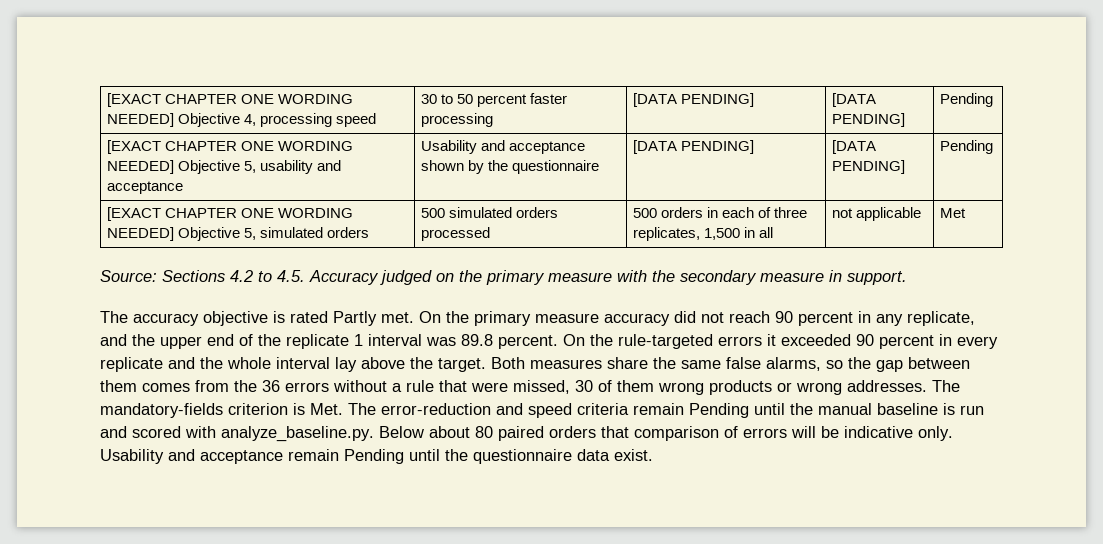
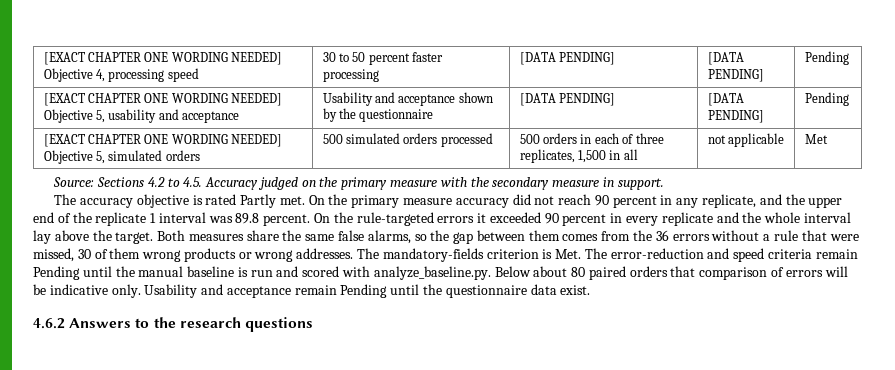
+ 4.6.2 Answers to the research questions

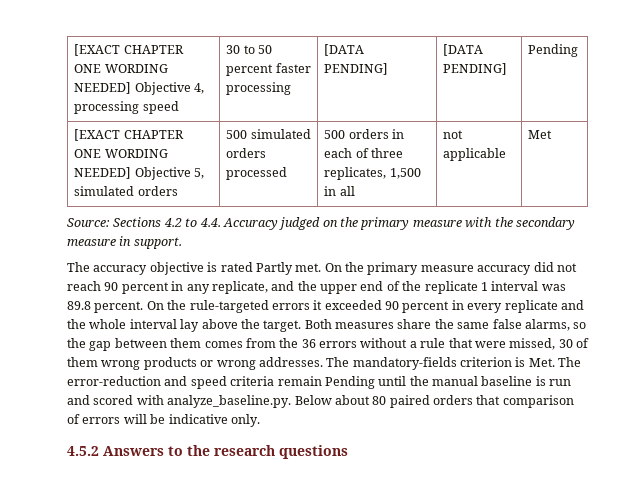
- [EXACT CHAPTER ONE WORDING NEEDED] Objective 5, usability and acceptance | Usability and acceptance shown by the questionnaire | [DATA PENDING] | [DATA PENDING] | Pending
- Source: Sections 4.2 to 4.5. Accuracy judged on the primary measure with the secondary measure in support.
+ Source: Sections 4.2 to 4.4. Accuracy judged on the primary measure with the secondary measure in support.
- The mandatory-fields criterion is Met. The error-reduction and speed criteria remain Pending until the manual baseline is run and scored with analyze_baseline.py. Below about 80 paired orders that comparison of errors will be indicative only. Usability and acceptance remain Pending until the questionnaire data exist.
- 4.6.2 Answers to the research questions
+ The mandatory-fields criterion is Met. The error-reduction and speed criteria remain Pending until the manual baseline is run and scored with analyze_baseline.py. Below about 80 paired orders that comparison of errors will be indicative only.
+ 4.5.2 Answers to the research questions

